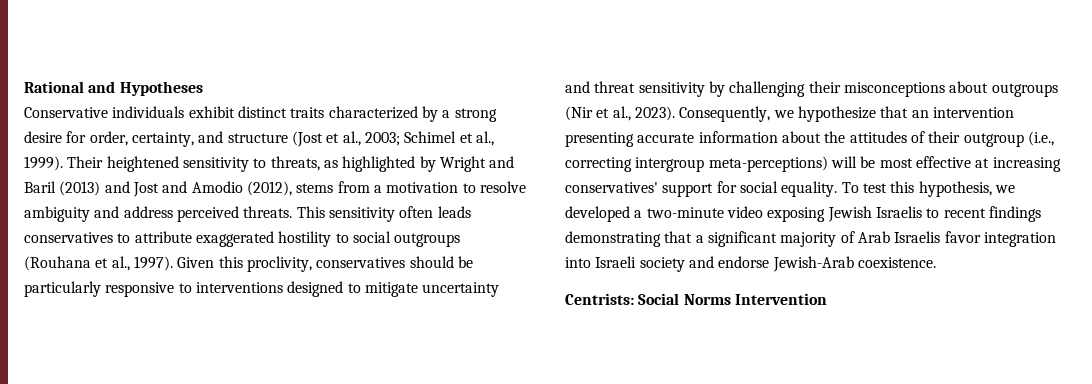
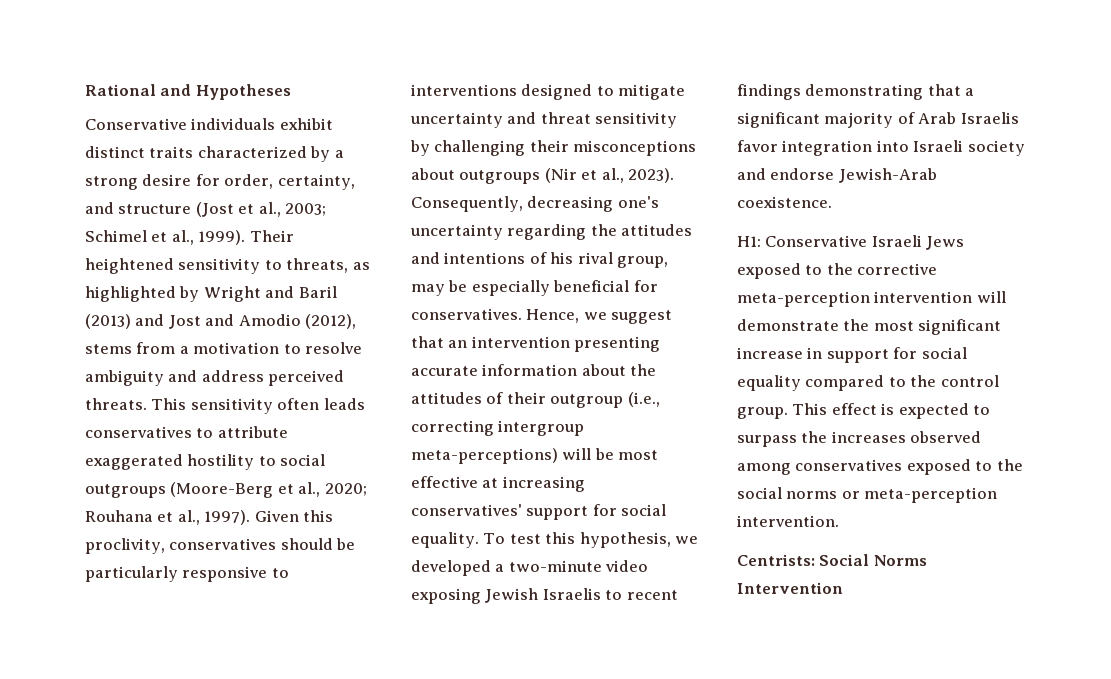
- This sensitivity often leads conservatives to attribute exaggerated hostility to social outgroups (Rouhana et al., 1997).
+ This sensitivity often leads conservatives to attribute exaggerated hostility to social outgroups (Moore-Berg et al., 2020; Rouhana et al., 1997).
- Consequently, we hypothesize that an intervention presenting accurate information about the attitudes of their outgroup (i.e., correcting intergroup meta-perceptions) will be most effective at increasing conservatives' support for social equality.
+ Consequently, decreasing one's uncertainty regarding the attitudes and intentions of his rival group, may be especially beneficial for conservatives. Hence, we suggest that an intervention presenting accurate information about the attitudes of their outgroup (i.e., correcting intergroup meta-perceptions) will be most effective at increasing conservatives' support for social equality.
+ H1: Conservative Israeli Jews exposed to the corrective meta-perception intervention will demonstrate the most significant increase in support for social equality compared to the control group. This effect is expected to surpass the increases observed among conservatives exposed to the social norms or meta-perception intervention.

